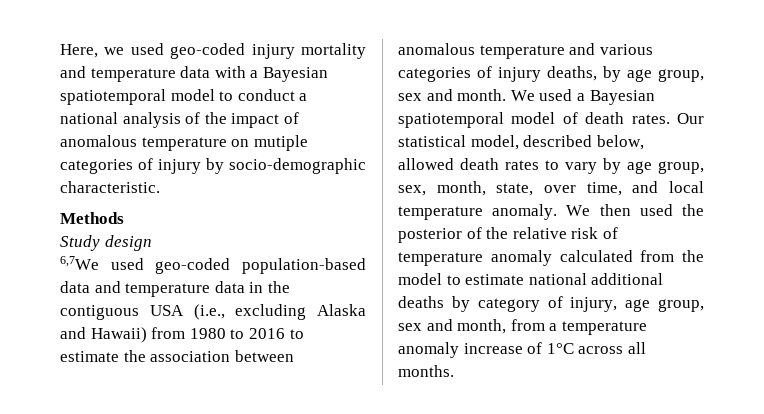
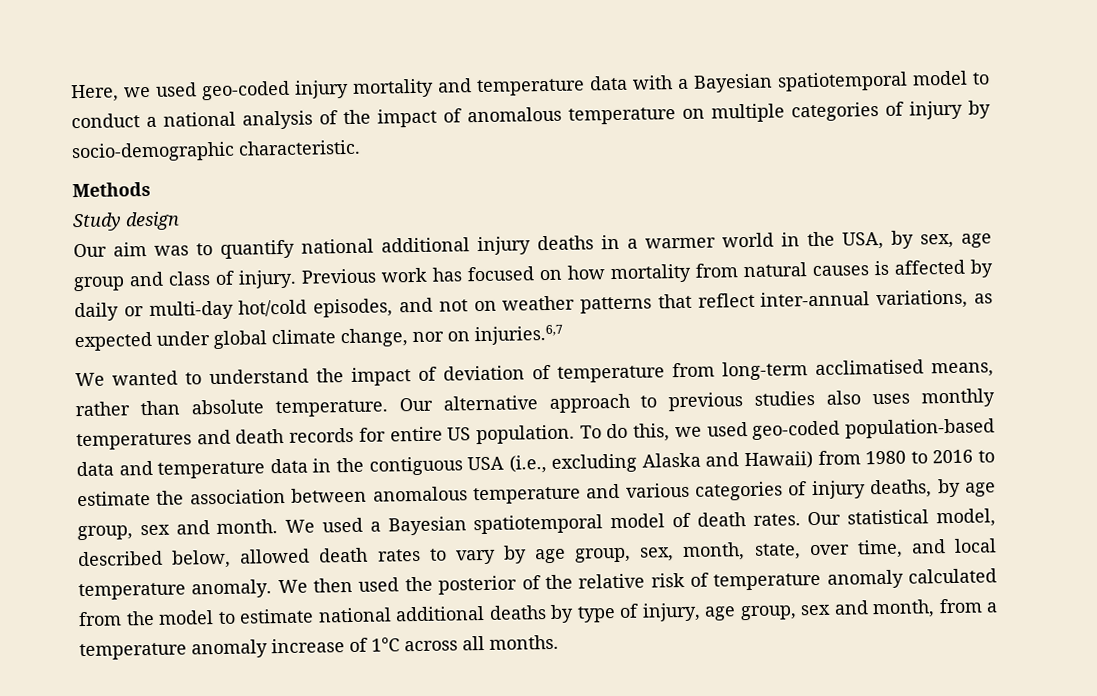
- Here, we used geo-coded injury mortality and temperature data with a Bayesian spatiotemporal model to conduct a national analysis of the impact of anomalous temperature on mutiple categories of injury by socio-demographic characteristic.
+ Here, we used geo-coded injury mortality and temperature data with a Bayesian spatiotemporal model to conduct a national analysis of the impact of anomalous temperature on multiple categories of injury by socio-demographic characteristic.
- 6,7We used geo-coded population-based data and temperature data in the contiguous USA (i.e., excluding Alaska and Hawaii) from 1980 to 2016 to estimate the association between anomalous temperature and various categories of injury deaths, by age group, sex and month.
+ Our aim was to quantify national additional injury deaths in a warmer world in the USA, by sex, age group and class of injury. Previous work has focused on how mortality from natural causes is affected by daily or multi-day hot/cold episodes, and not on weather patterns that reflect inter-annual variations, as expected under global climate change, nor on injuries.6,7
+ We wanted to understand the impact of deviation of temperature from long-term acclimatised means, rather than absolute temperature. Our alternative approach to previous studies also uses monthly temperatures and death records for entire US population. To do this, we used geo-coded population-based data and temperature data in the contiguous USA (i.e., excluding Alaska and Hawaii) from 1980 to 2016 to estimate the association between anomalous temperature and various categories of injury deaths, by age group, sex and month.
- We then used the posterior of the relative risk of temperature anomaly calculated from the model to estimate national additional deaths by category of injury, age group, sex and month, from a temperature anomaly increase of 1°C across all months.
+ We then used the posterior of the relative risk of temperature anomaly calculated from the model to estimate national additional deaths by type of injury, age group, sex and month, from a temperature anomaly increase of 1°C across all months.

